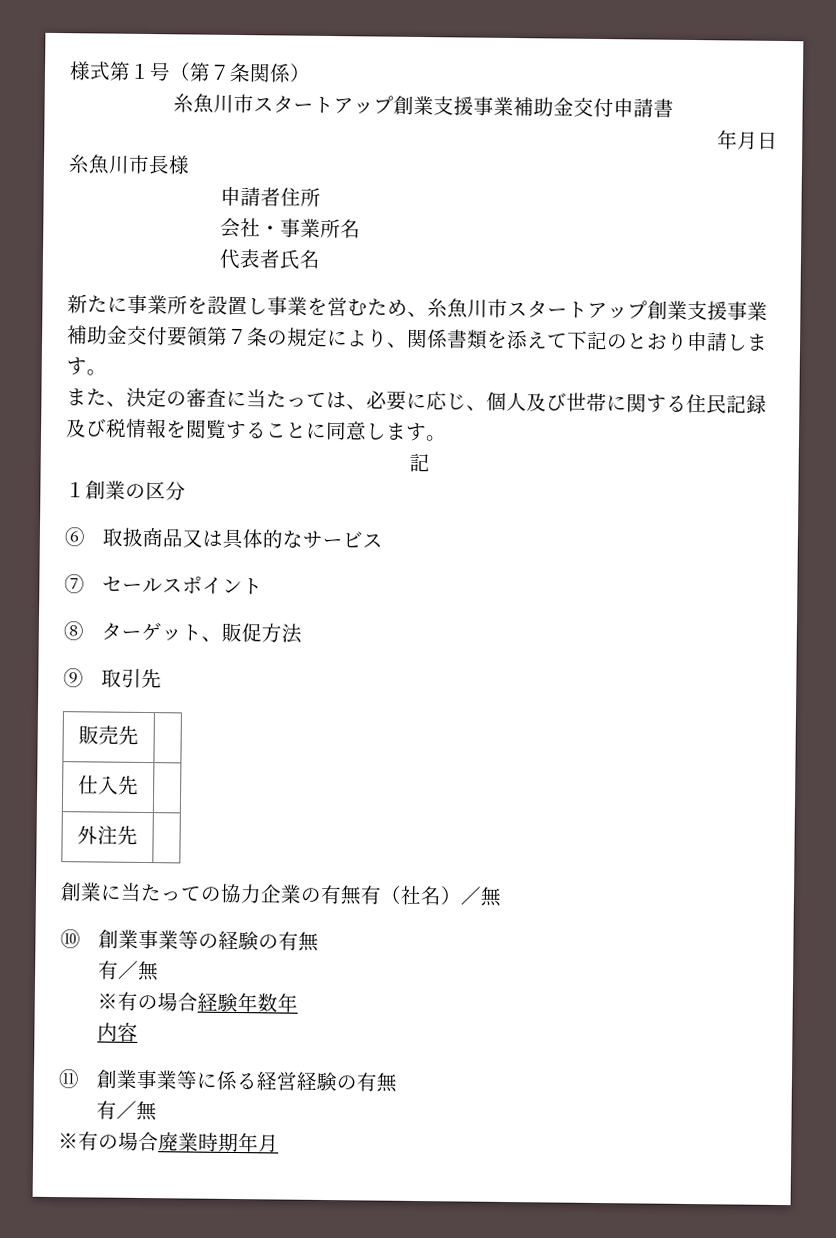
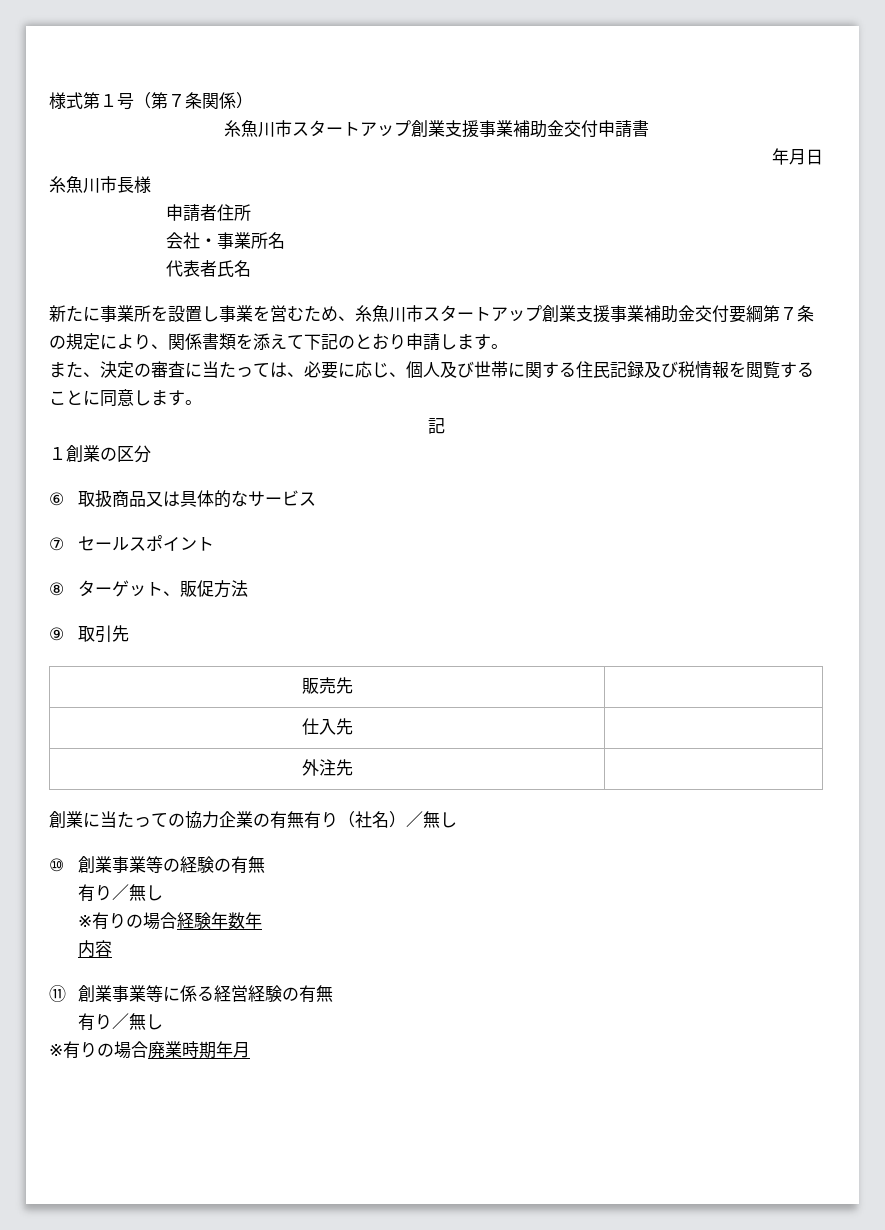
- 新たに事業所を設置し事業を営むため、糸魚川市スタートアップ創業支援事業補助金交付要領第７条の規定により、関係書類を添えて下記のとおり申請します。
+ 新たに事業所を設置し事業を営むため、糸魚川市スタートアップ創業支援事業補助金交付要綱第７条の規定により、関係書類を添えて下記のとおり申請します。
- 創業に当たっての協力企業の有無有（社名）／無
+ 創業に当たっての協力企業の有無有り（社名）／無し
  ⑩創業事業等の経験の有無
- 有／無
- ※有の場合経験年数年
+ 有り／無し
+ ※有りの場合経験年数年
  ⑪創業事業等に係る経営経験の有無
- 有／無
- ※有の場合廃業時期年月
+ 有り／無し
+ ※有りの場合廃業時期年月

